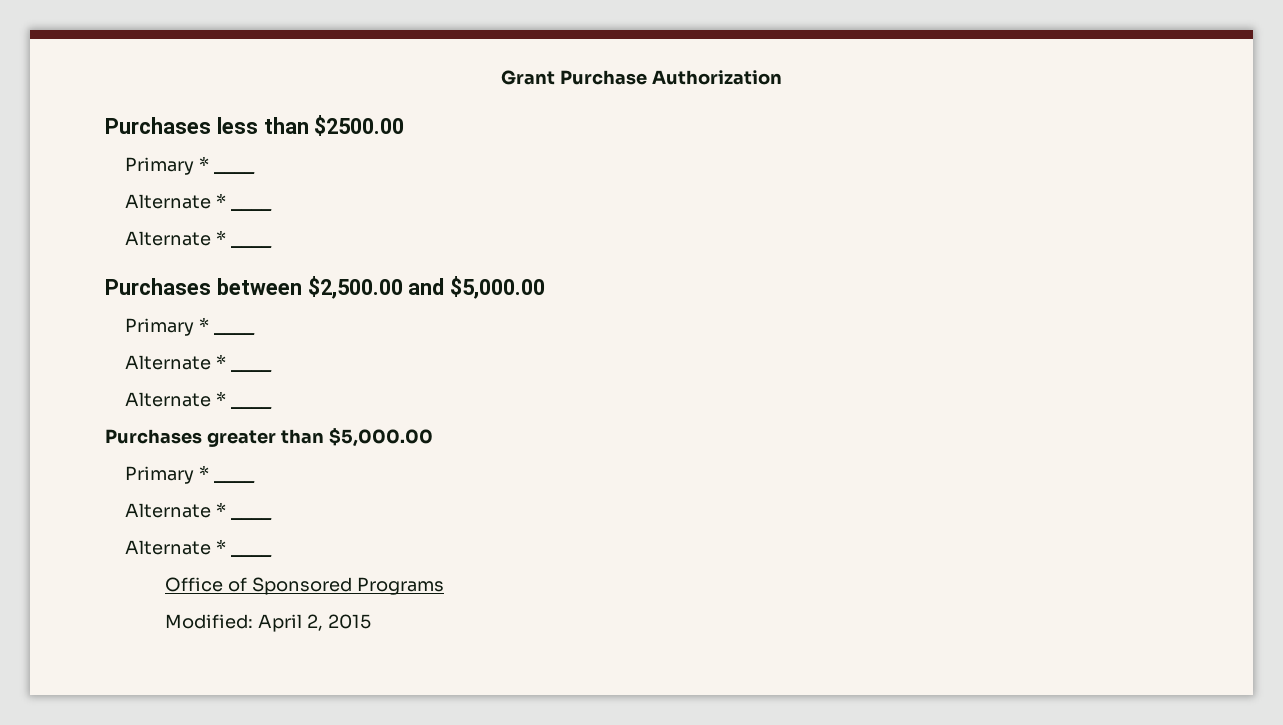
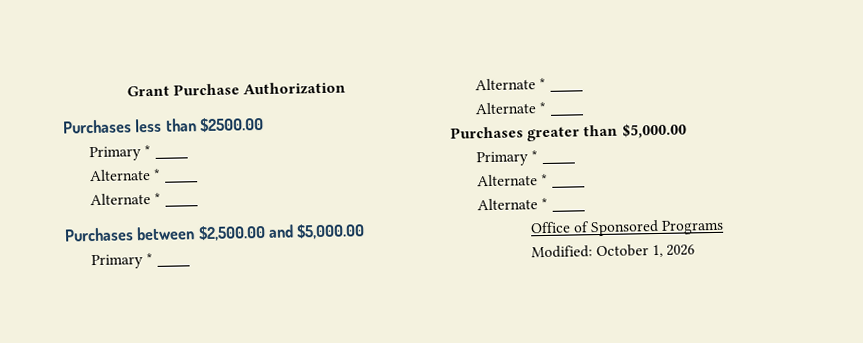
- Modified: April 2, 2015
+ Modified: October 1, 2026

